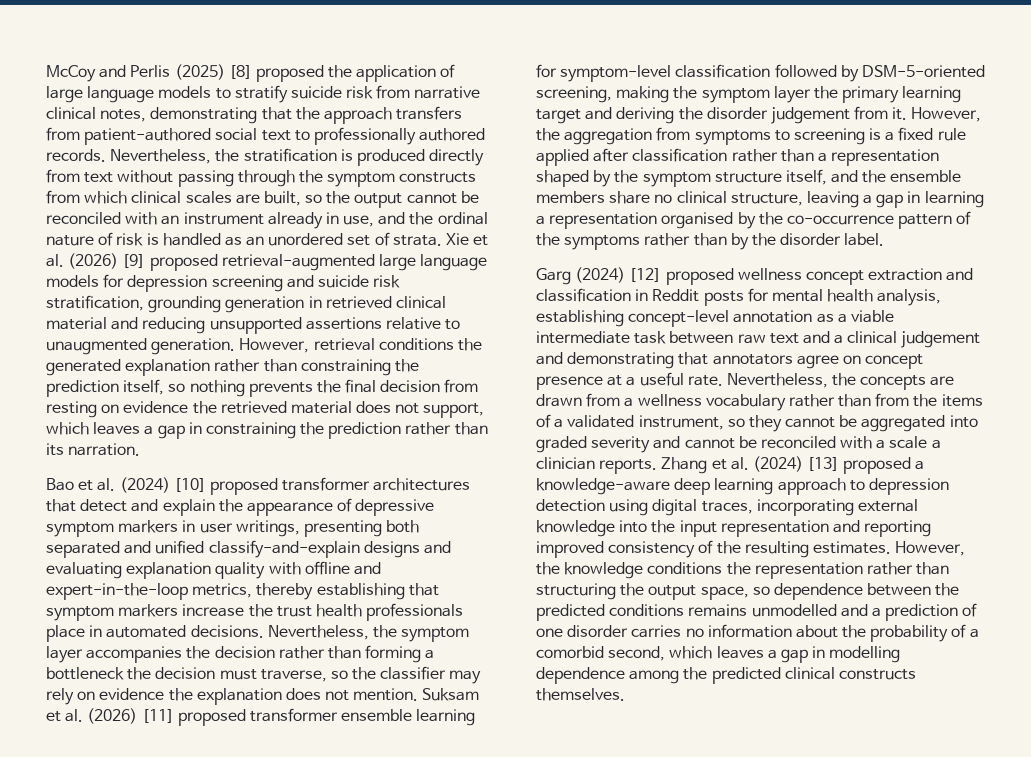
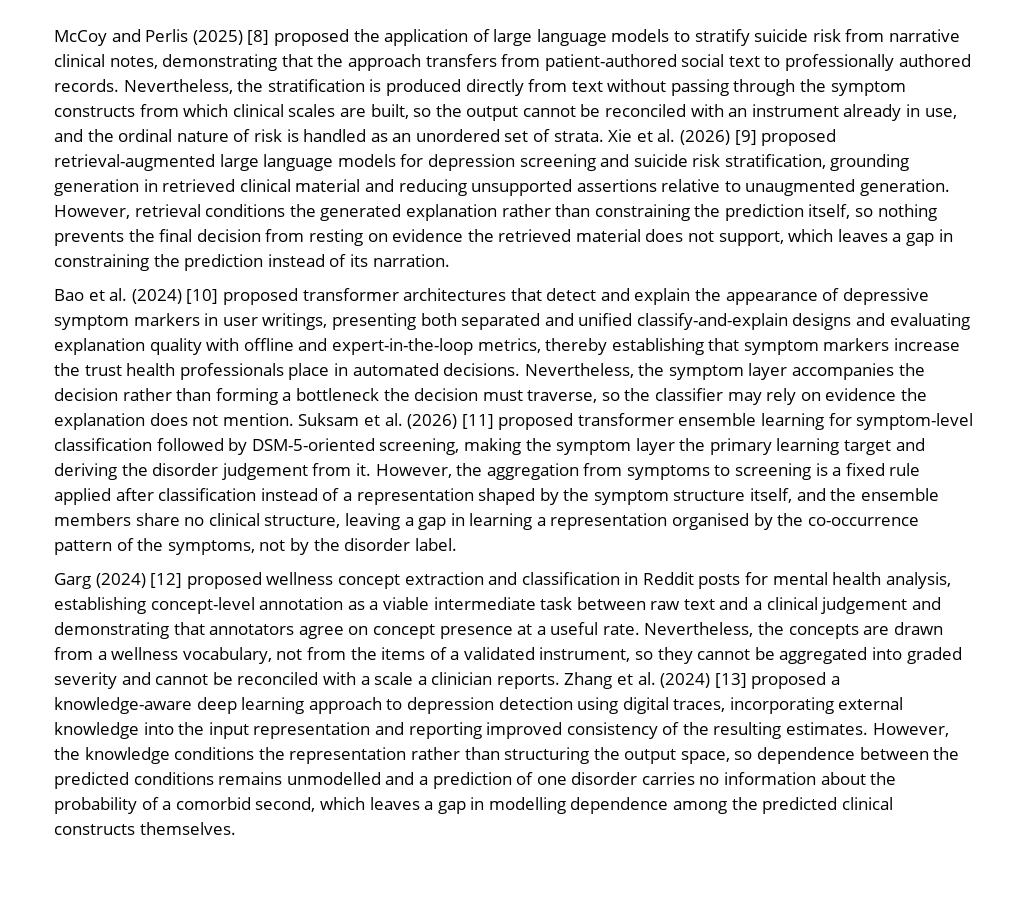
- However, retrieval conditions the generated explanation rather than constraining the prediction itself, so nothing prevents the final decision from resting on evidence the retrieved material does not support, which leaves a gap in constraining the prediction rather than its narration.
+ However, retrieval conditions the generated explanation rather than constraining the prediction itself, so nothing prevents the final decision from resting on evidence the retrieved material does not support, which leaves a gap in constraining the prediction instead of its narration.
- However, the aggregation from symptoms to screening is a fixed rule applied after classification rather than a representation shaped by the symptom structure itself, and the ensemble members share no clinical structure, leaving a gap in learning a representation organised by the co-occurrence pattern of the symptoms rather than by the disorder label.
+ However, the aggregation from symptoms to screening is a fixed rule applied after classification instead of a representation shaped by the symptom structure itself, and the ensemble members share no clinical structure, leaving a gap in learning a representation organised by the co-occurrence pattern of the symptoms, not by the disorder label.
- Nevertheless, the concepts are drawn from a wellness vocabulary rather than from the items of a validated instrument, so they cannot be aggregated into graded severity and cannot be reconciled with a scale a clinician reports.
+ Nevertheless, the concepts are drawn from a wellness vocabulary, not from the items of a validated instrument, so they cannot be aggregated into graded severity and cannot be reconciled with a scale a clinician reports.

